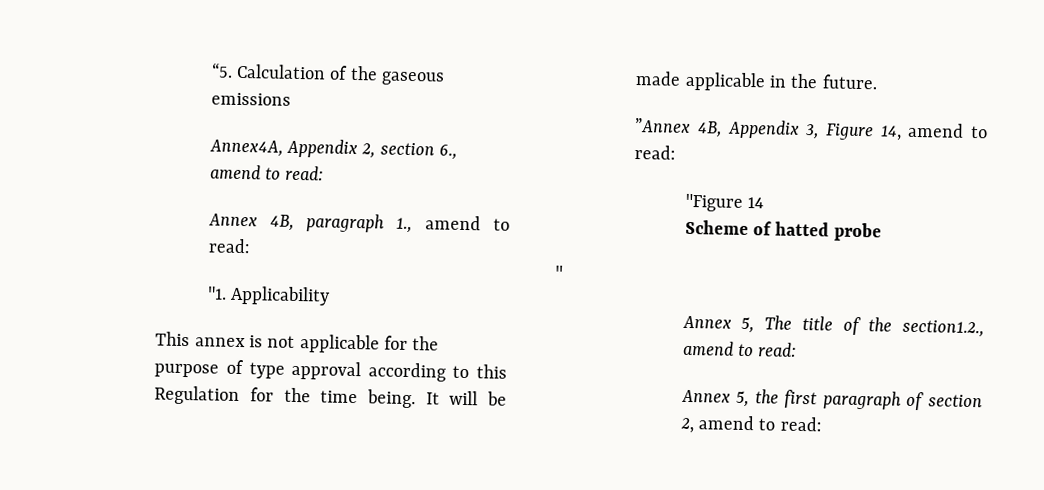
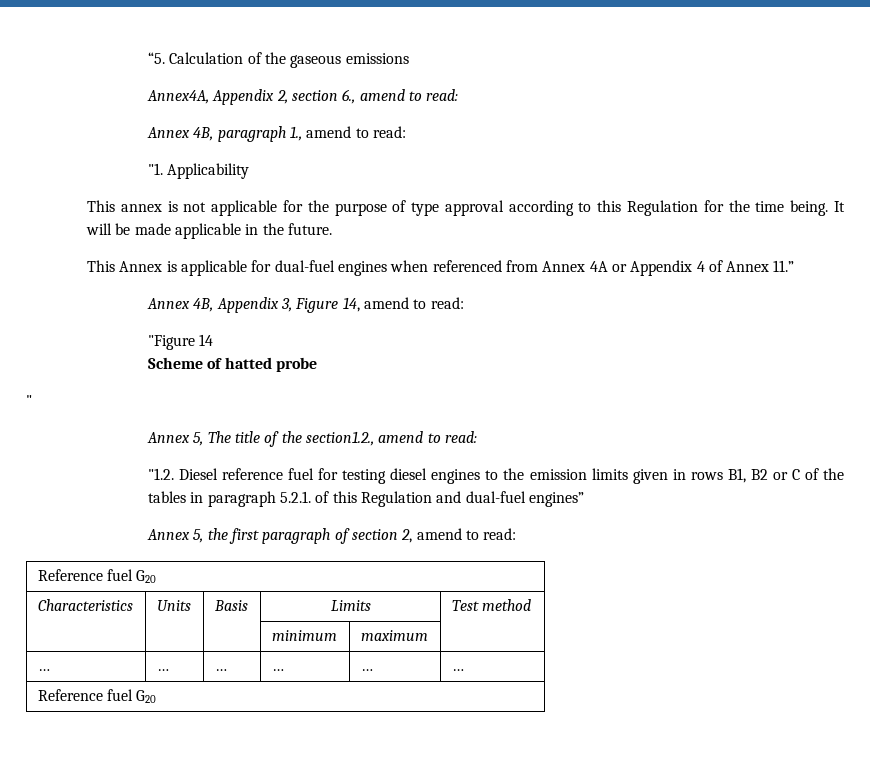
- ”Annex 4B, Appendix 3, Figure 14, amend to read:
+ This Annex is applicable for dual-fuel engines when referenced from Annex 4A or Appendix 4 of Annex 11.”
+ Annex 4B, Appendix 3, Figure 14, amend to read:
+ "1.2. Diesel reference fuel for testing diesel engines to the emission limits given in rows B1, B2 or C of the tables in paragraph 5.2.1. of this Regulation and dual-fuel engines”
  Annex 5, the first paragraph of section 2, amend to read:
+ Reference fuel G20
+ Characteristics | Units | Basis | Limits | Test method
+ | | | minimum | maximum |
+ … | … | … | … | … | …
+ Reference fuel G20

